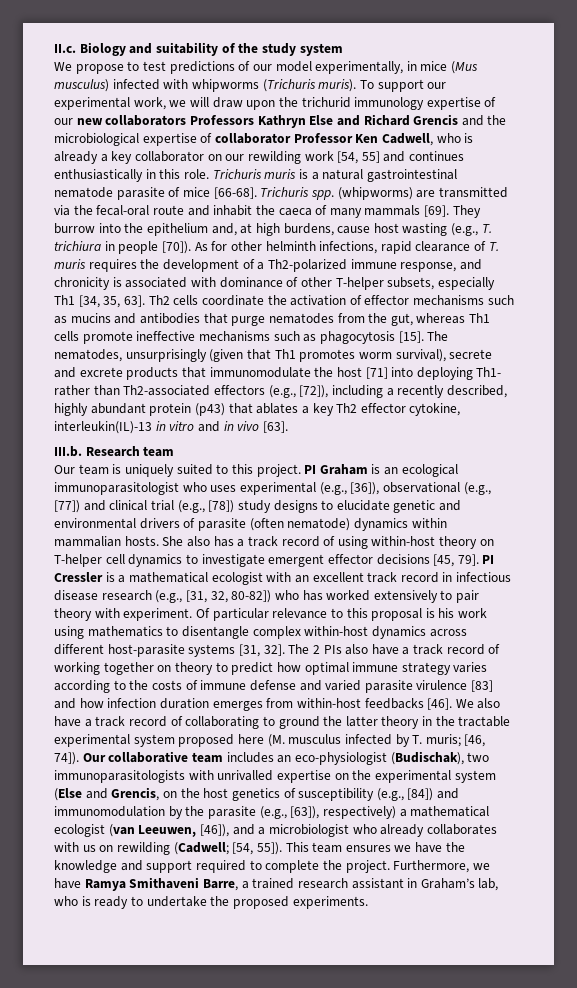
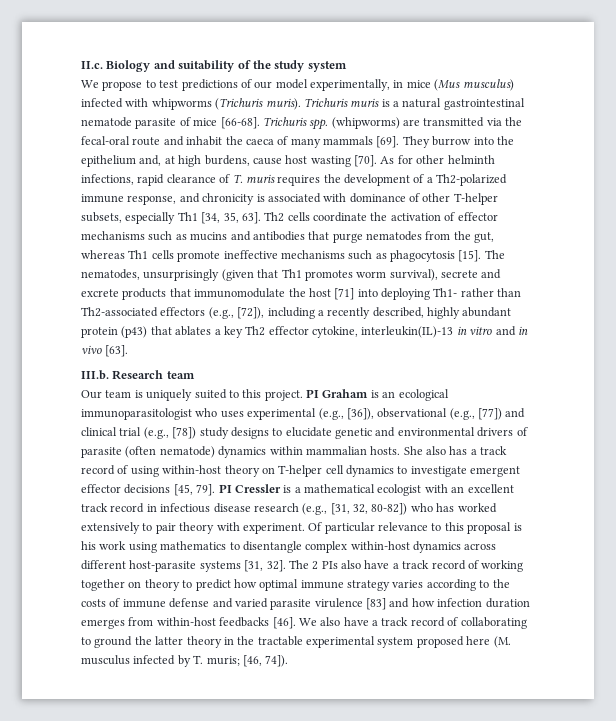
- To support our experimental work, we will draw upon the trichurid immunology expertise of our new collaborators Professors Kathryn Else and Richard Grencis and the microbiological expertise of collaborator Professor Ken Cadwell, who is already a key collaborator on our rewilding work [54, 55] and continues enthusiastically in this role.
- They burrow into the epithelium and, at high burdens, cause host wasting (e.g., T. trichiura in people [70]).
+ They burrow into the epithelium and, at high burdens, cause host wasting [70].
- Our collaborative team includes an eco-physiologist (Budischak), two immunoparasitologists with unrivalled expertise on the experimental system (Else and Grencis, on the host genetics of susceptibility (e.g., [84]) and immunomodulation by the parasite (e.g., [63]), respectively) a mathematical ecologist (van Leeuwen, [46]), and a microbiologist who already collaborates with us on rewilding (Cadwell; [54, 55]). This team ensures we have the knowledge and support required to complete the project. Furthermore, we have Ramya Smithaveni Barre, a trained research assistant in Graham’s lab, who is ready to undertake the proposed experiments.

